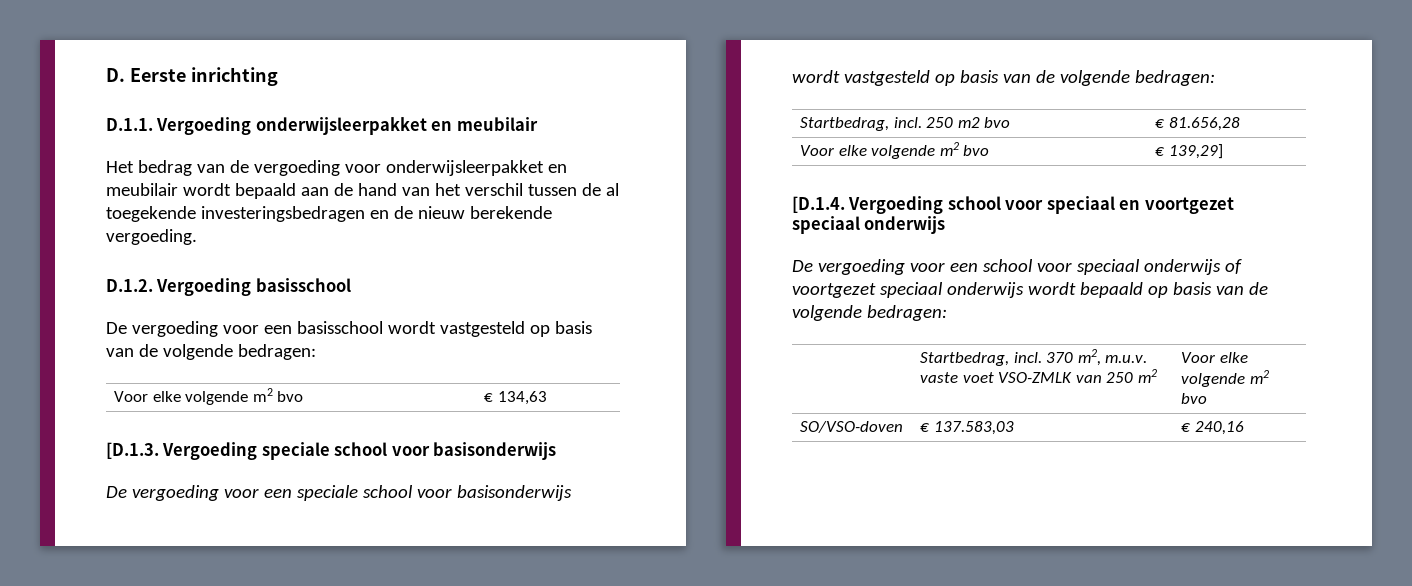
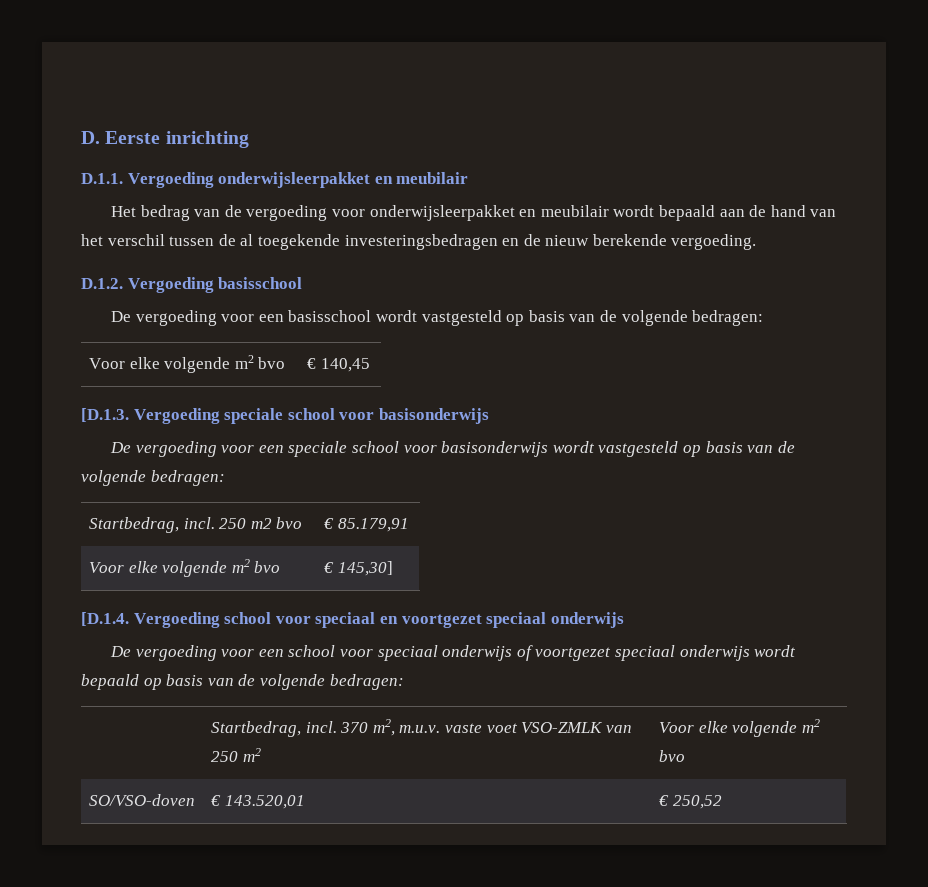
- Voor elke volgende m2 bvo | € 134,63
+ Voor elke volgende m2 bvo | € 140,45
- Startbedrag, incl. 250 m2 bvo | € 81.656,28
- Voor elke volgende m2 bvo | € 139,29]
+ Startbedrag, incl. 250 m2 bvo | € 85.179,91
+ Voor elke volgende m2 bvo | € 145,30]
- SO/VSO-doven | € 137.583,03 | € 240,16
+ SO/VSO-doven | € 143.520,01 | € 250,52

